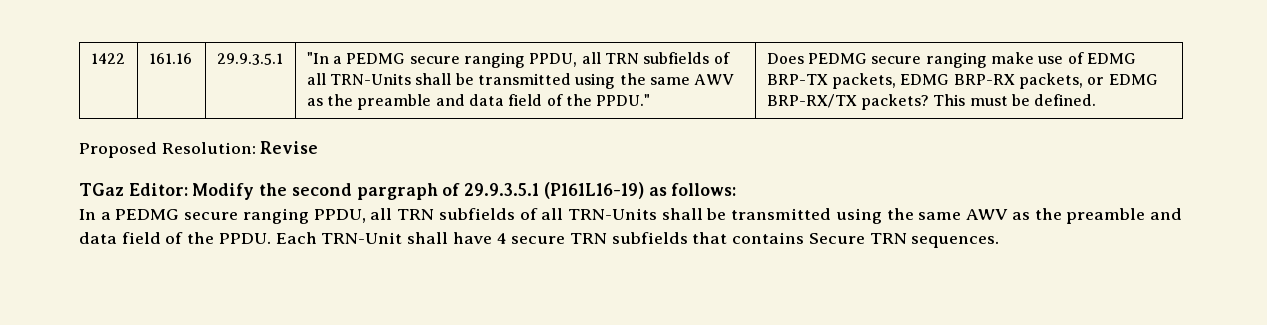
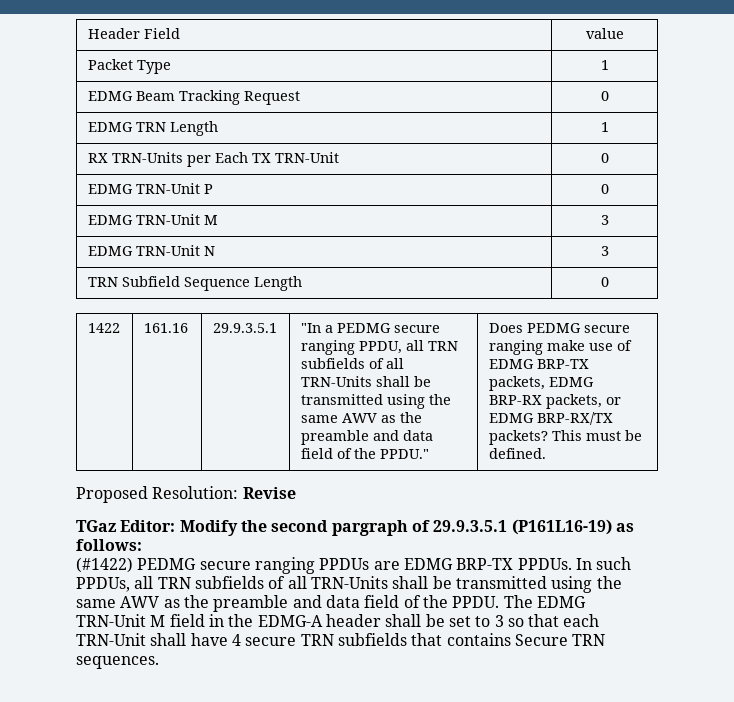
+ Header Field | value
+ Packet Type | 1
+ EDMG Beam Tracking Request | 0
+ EDMG TRN Length | 1
+ RX TRN-Units per Each TX TRN-Unit | 0
+ EDMG TRN-Unit P | 0
+ EDMG TRN-Unit M | 3
+ EDMG TRN-Unit N | 3
+ TRN Subfield Sequence Length | 0
- In a PEDMG secure ranging PPDU, all TRN subfields of all TRN-Units shall be transmitted using the same AWV as the preamble and data field of the PPDU.
+ (#1422) PEDMG secure ranging PPDUs are EDMG BRP-TX PPDUs. In such PPDUs, all TRN subfields of all TRN-Units shall be transmitted using the same AWV as the preamble and data field of the PPDU.
- Each TRN-Unit shall have 4 secure TRN subfields that contains Secure TRN sequences.
+ The EDMG TRN-Unit M field in the EDMG-A header shall be set to 3 so that each TRN-Unit shall have 4 secure TRN subfields that contains Secure TRN sequences.

